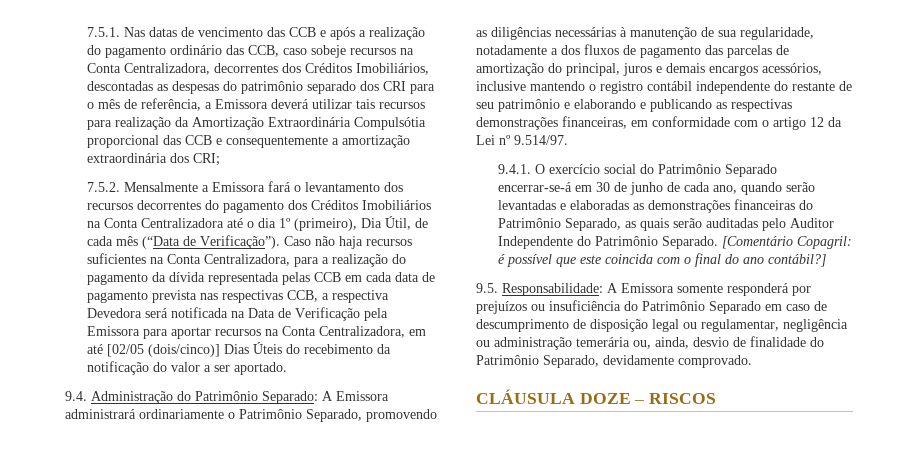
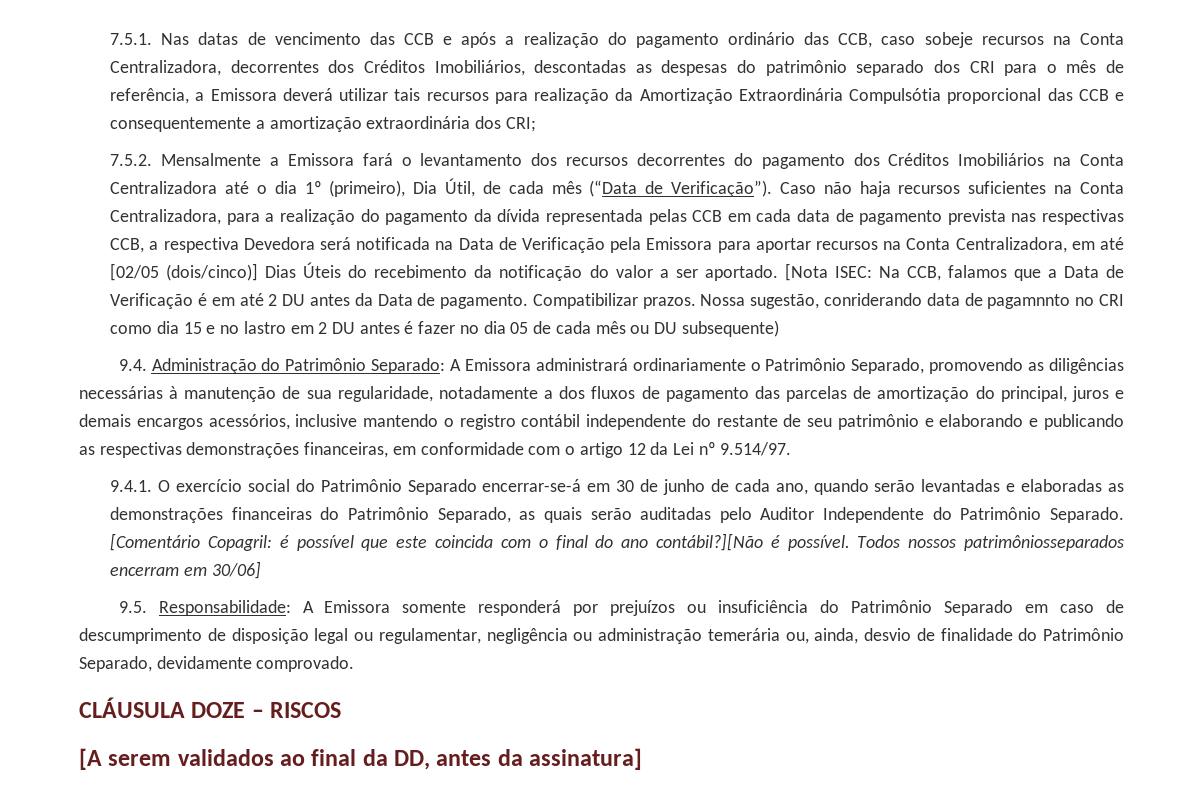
+ [Nota ISEC: Na CCB, falamos que a Data de Verificação é em até 2 DU antes da Data de pagamento. Compatibilizar prazos. Nossa sugestão, conriderando data de pagamnnto no CRI como dia 15 e no lastro em 2 DU antes é fazer no dia 05 de cada mês ou DU subsequente)
- [Comentário Copagril: é possível que este coincida com o final do ano contábil?]
+ [Comentário Copagril: é possível que este coincida com o final do ano contábil?][Não é possível. Todos nossos patrimôniosseparados encerram em 30/06]
+ [A serem validados ao final da DD, antes da assinatura]

